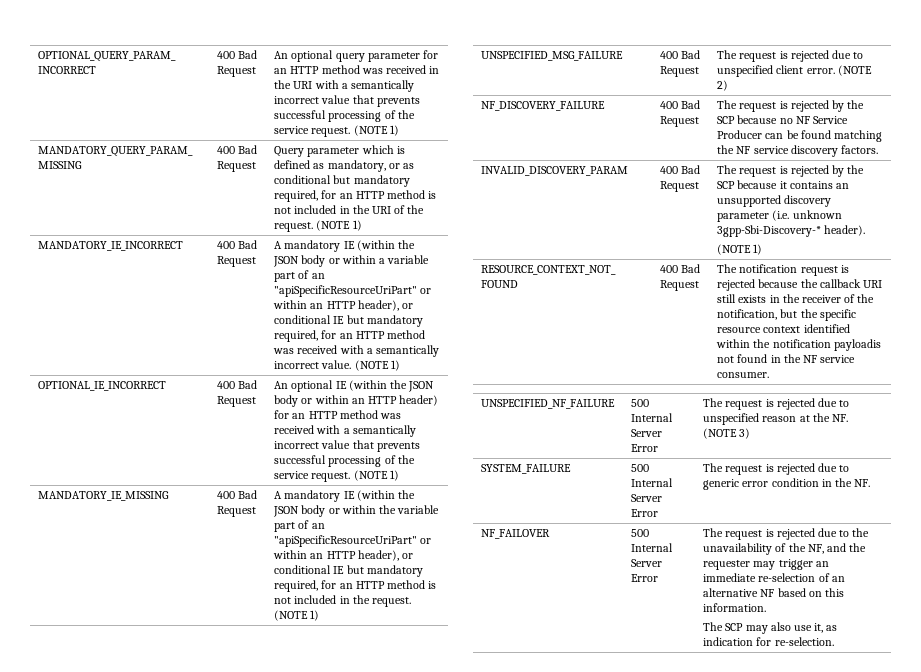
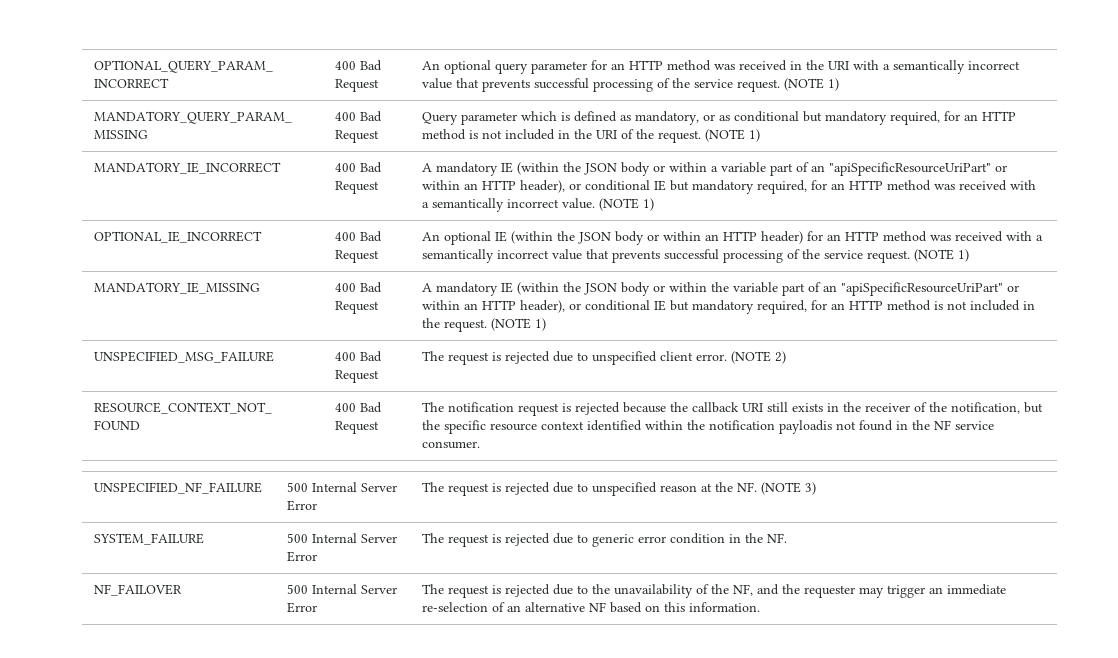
- NF_DISCOVERY_FAILURE | 400 Bad Request | The request is rejected by the SCP because no NF Service Producer can be found matching the NF service discovery factors.
- INVALID_DISCOVERY_PARAM | 400 Bad Request | The request is rejected by the SCP because it contains an unsupported discovery parameter (i.e. unknown 3gpp-Sbi-Discovery-* header).
- (NOTE 1)
- The SCP may also use it, as indication for re-selection.

